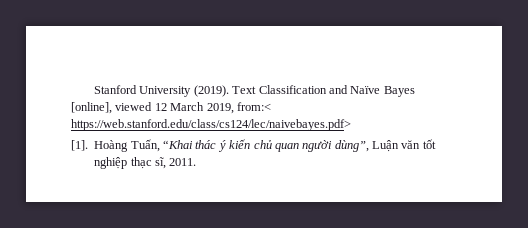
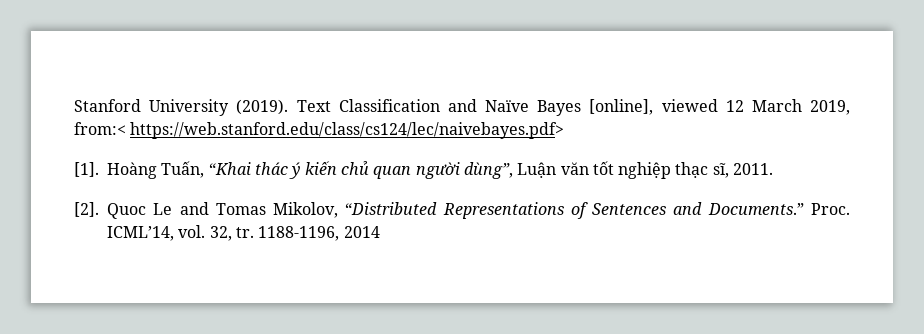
+ [2]. Quoc Le and Tomas Mikolov, “Distributed Representations of Sentences and Documents.” Proc. ICML’14, vol. 32, tr. 1188-1196, 2014

